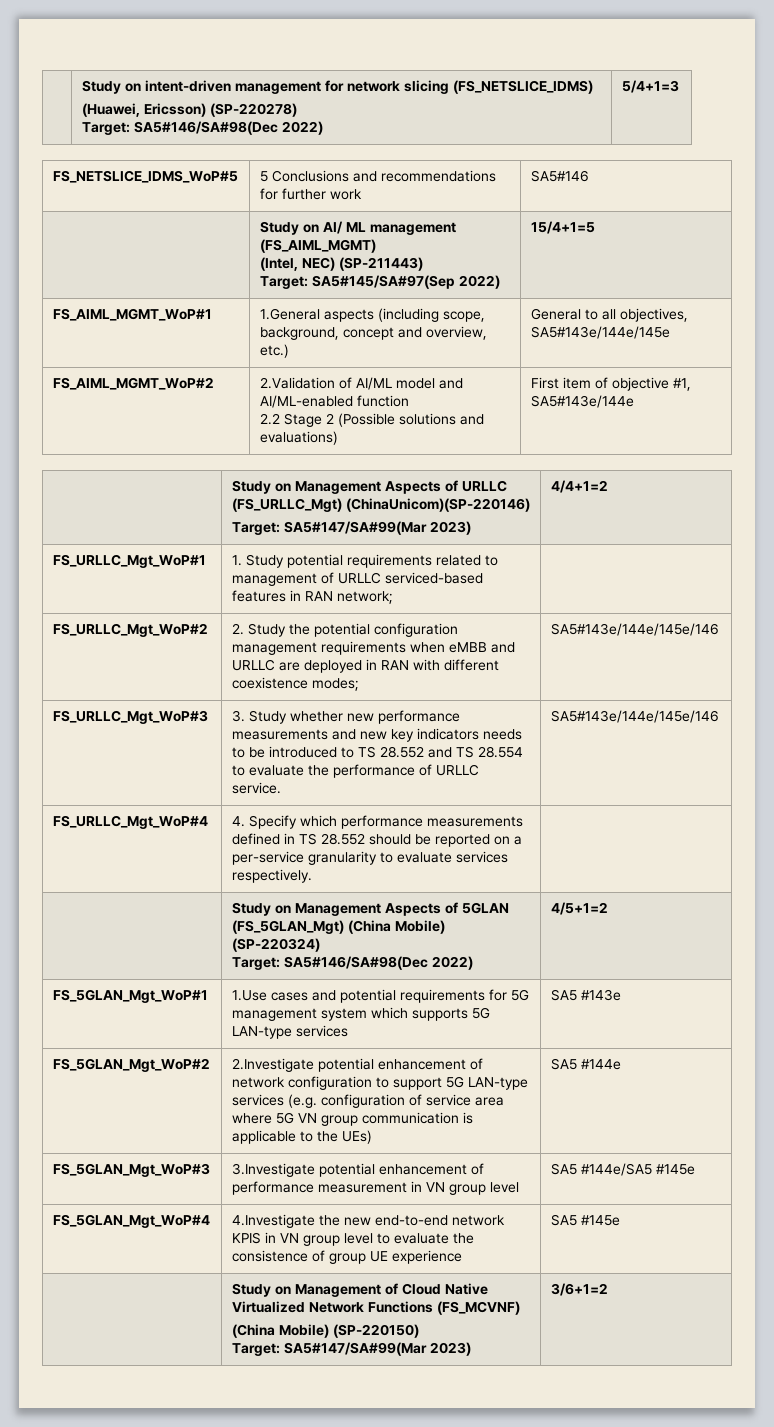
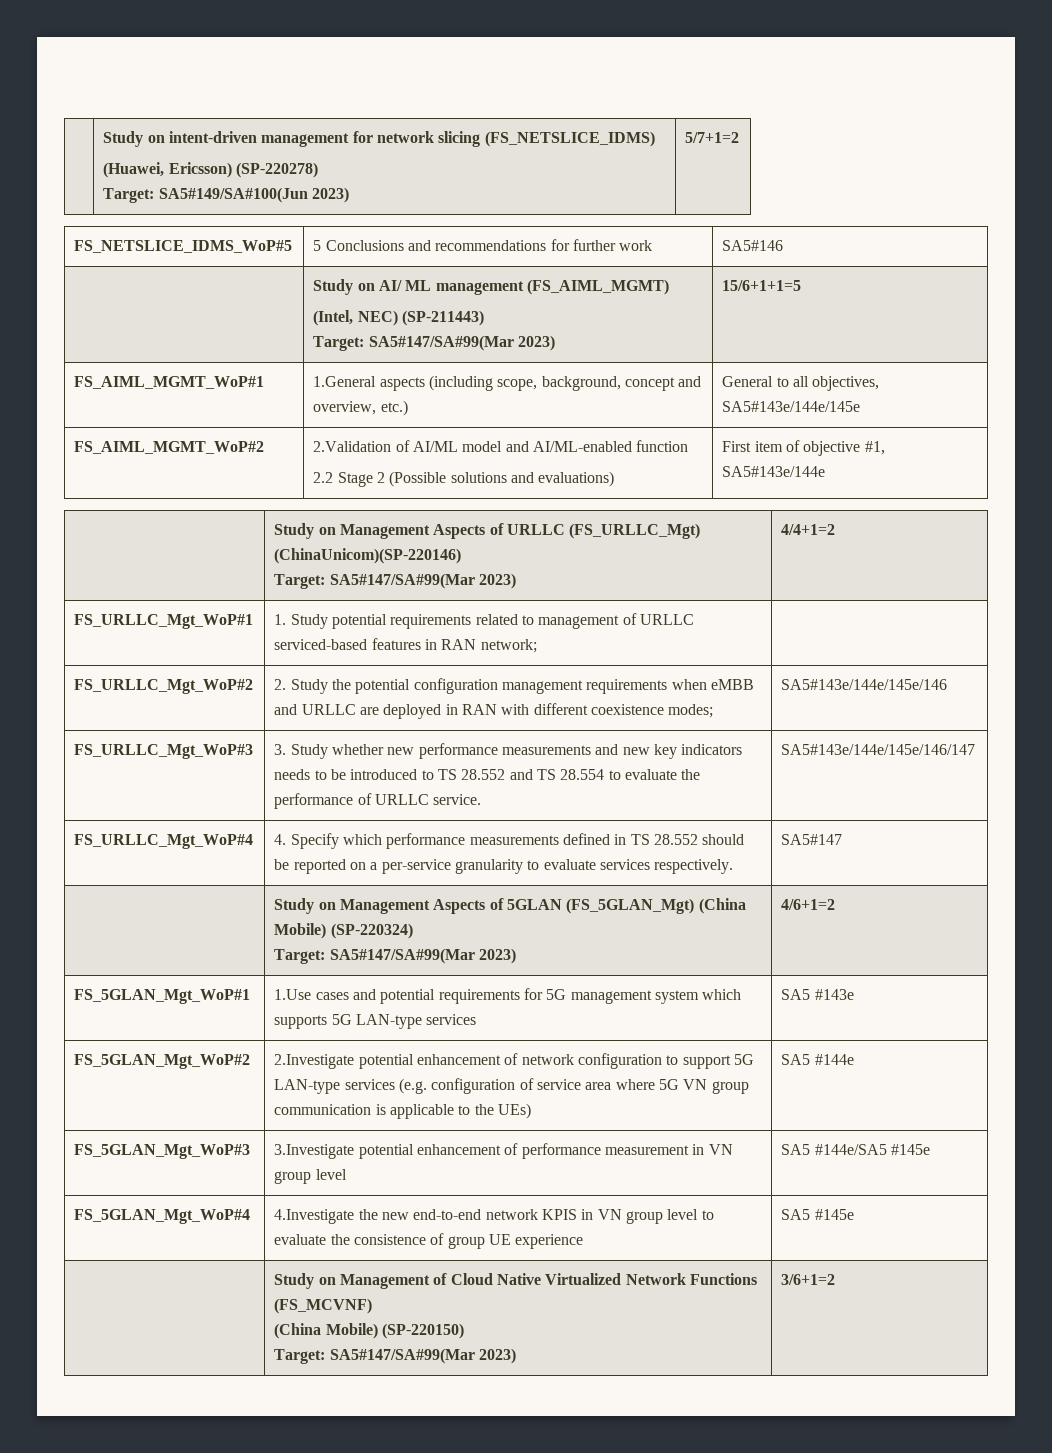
  | Study on intent-driven management for network slicing (FS_NETSLICE_IDMS)
  (Huawei, Ericsson) (SP-220278)
- Target: SA5#146/SA#98(Dec 2022) | 5/4+1=3
+ Target: SA5#149/SA#100(Jun 2023) | 5/7+1=2
  | Study on AI/ ML management (FS_AIML_MGMT)
  (Intel, NEC) (SP-211443)
- Target: SA5#145/SA#97(Sep 2022) | 15/4+1=5
+ Target: SA5#147/SA#99(Mar 2023) | 15/6+1+1=5
- FS_URLLC_Mgt_WoP#3 | 3. Study whether new performance measurements and new key indicators needs to be introduced to TS 28.552 and TS 28.554 to evaluate the performance of URLLC service. | SA5#143e/144e/145e/146
+ FS_URLLC_Mgt_WoP#3 | 3. Study whether new performance measurements and new key indicators needs to be introduced to TS 28.552 and TS 28.554 to evaluate the performance of URLLC service. | SA5#143e/144e/145e/146/147
- FS_URLLC_Mgt_WoP#4 | 4. Specify which performance measurements defined in TS 28.552 should be reported on a per-service granularity to evaluate services respectively. |
+ FS_URLLC_Mgt_WoP#4 | 4. Specify which performance measurements defined in TS 28.552 should be reported on a per-service granularity to evaluate services respectively. | SA5#147
  | Study on Management Aspects of 5GLAN (FS_5GLAN_Mgt) (China Mobile) (SP-220324)
- Target: SA5#146/SA#98(Dec 2022) | 4/5+1=2
+ Target: SA5#147/SA#99(Mar 2023) | 4/6+1=2

